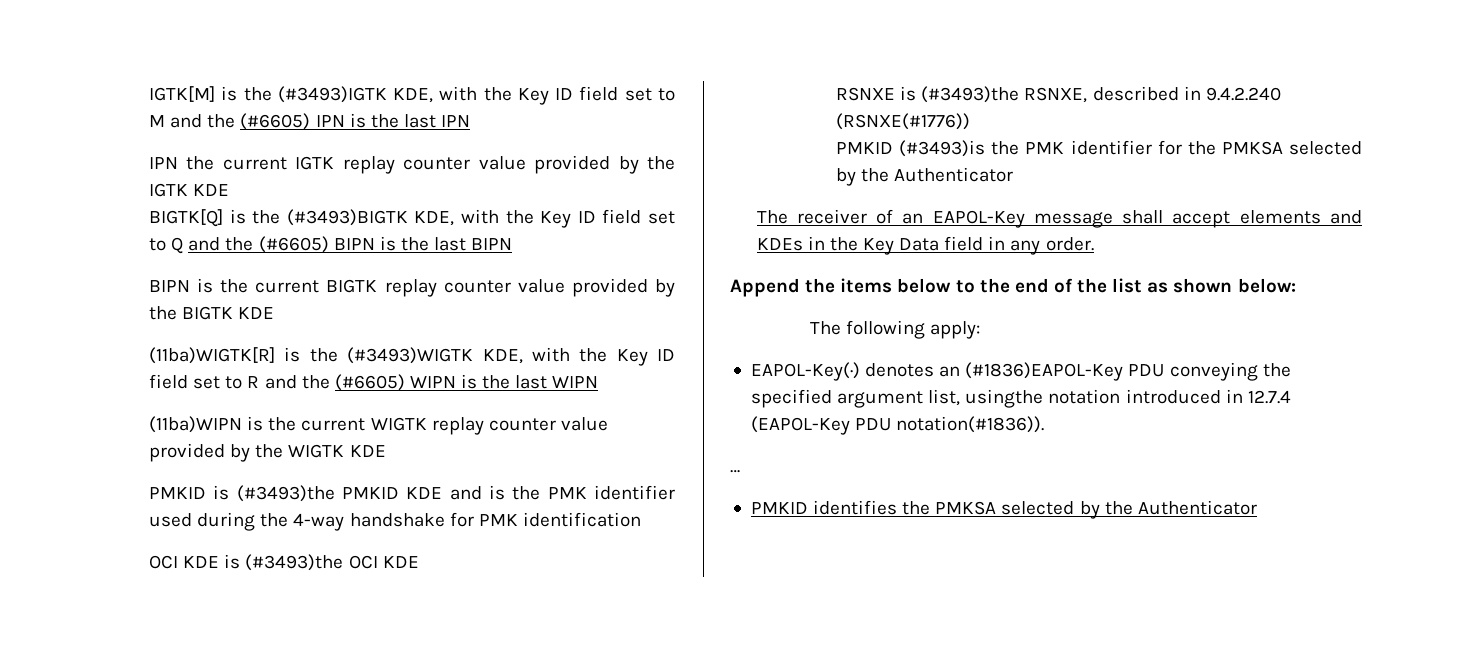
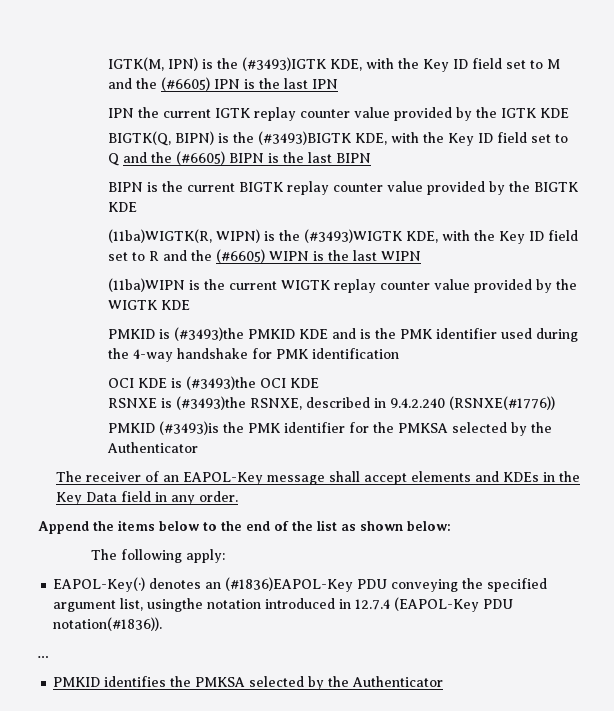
- IGTK[M] is the (#3493)IGTK KDE, with the Key ID field set to M and the (#6605) IPN is the last IPN
+ IGTK(M, IPN) is the (#3493)IGTK KDE, with the Key ID field set to M and the (#6605) IPN is the last IPN
- BIGTK[Q] is the (#3493)BIGTK KDE, with the Key ID field set to Q and the (#6605) BIPN is the last BIPN
+ BIGTK(Q, BIPN) is the (#3493)BIGTK KDE, with the Key ID field set to Q and the (#6605) BIPN is the last BIPN
- (11ba)WIGTK[R] is the (#3493)WIGTK KDE, with the Key ID field set to R and the (#6605) WIPN is the last WIPN
+ (11ba)WIGTK(R, WIPN) is the (#3493)WIGTK KDE, with the Key ID field set to R and the (#6605) WIPN is the last WIPN

